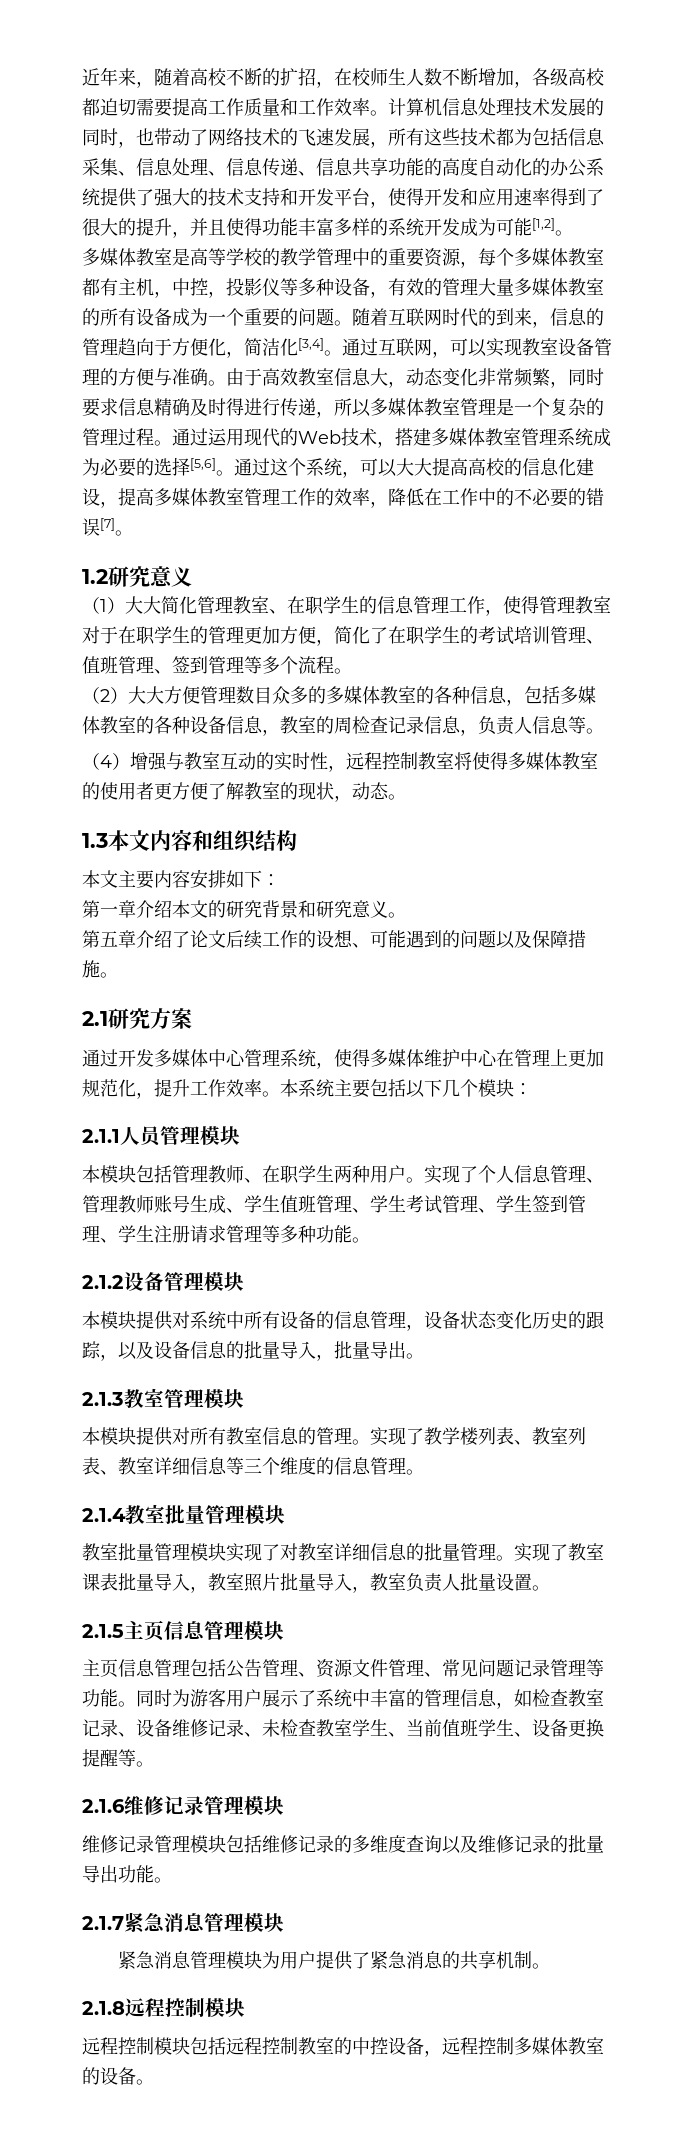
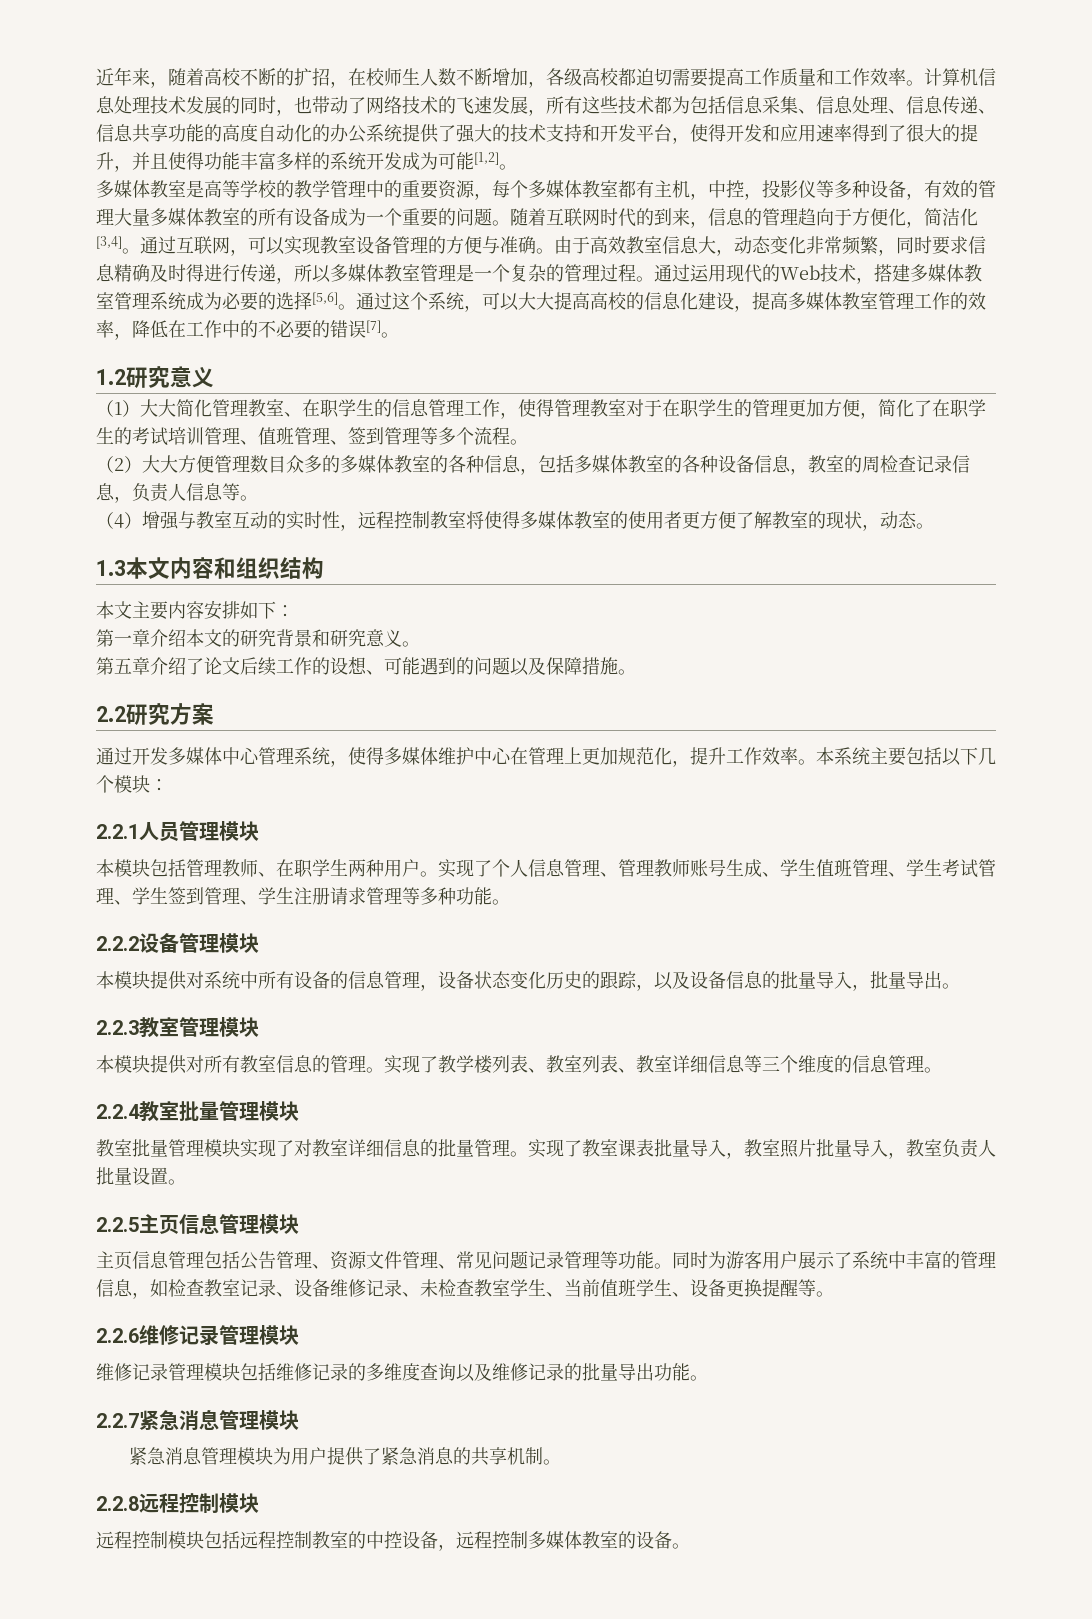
- 2.1研究方案
+ 2.2研究方案
- 2.1.1人员管理模块
+ 2.2.1人员管理模块
- 2.1.2设备管理模块
+ 2.2.2设备管理模块
- 2.1.3教室管理模块
+ 2.2.3教室管理模块
- 2.1.4教室批量管理模块
+ 2.2.4教室批量管理模块
- 2.1.5主页信息管理模块
+ 2.2.5主页信息管理模块
- 2.1.6维修记录管理模块
+ 2.2.6维修记录管理模块
- 2.1.7紧急消息管理模块
+ 2.2.7紧急消息管理模块
- 2.1.8远程控制模块
+ 2.2.8远程控制模块

